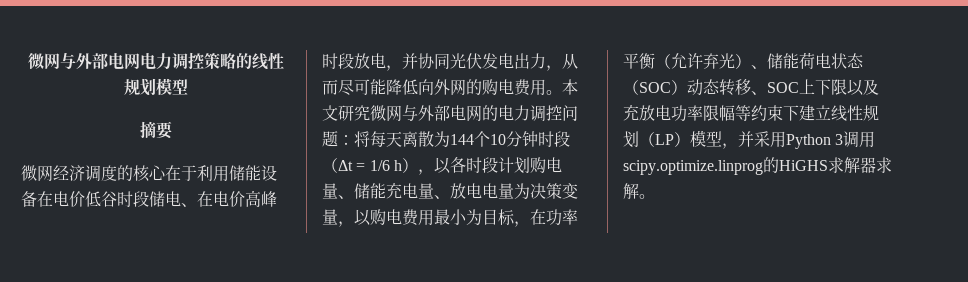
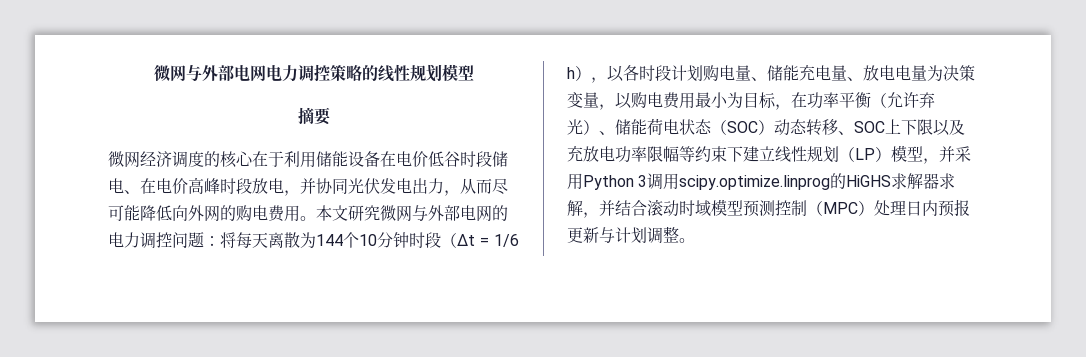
- 将每天离散为144个10分钟时段（Δt = 1/6 h），以各时段计划购电量、储能充电量、放电电量为决策变量，以购电费用最小为目标，在功率平衡（允许弃光）、储能荷电状态（SOC）动态转移、SOC上下限以及充放电功率限幅等约束下建立线性规划（LP）模型，并采用Python 3调用scipy.optimize.linprog的HiGHS求解器求解。
+ 将每天离散为144个10分钟时段（Δt = 1/6 h），以各时段计划购电量、储能充电量、放电电量为决策变量，以购电费用最小为目标，在功率平衡（允许弃光）、储能荷电状态（SOC）动态转移、SOC上下限以及充放电功率限幅等约束下建立线性规划（LP）模型，并采用Python 3调用scipy.optimize.linprog的HiGHS求解器求解，并结合滚动时域模型预测控制（MPC）处理日内预报更新与计划调整。

